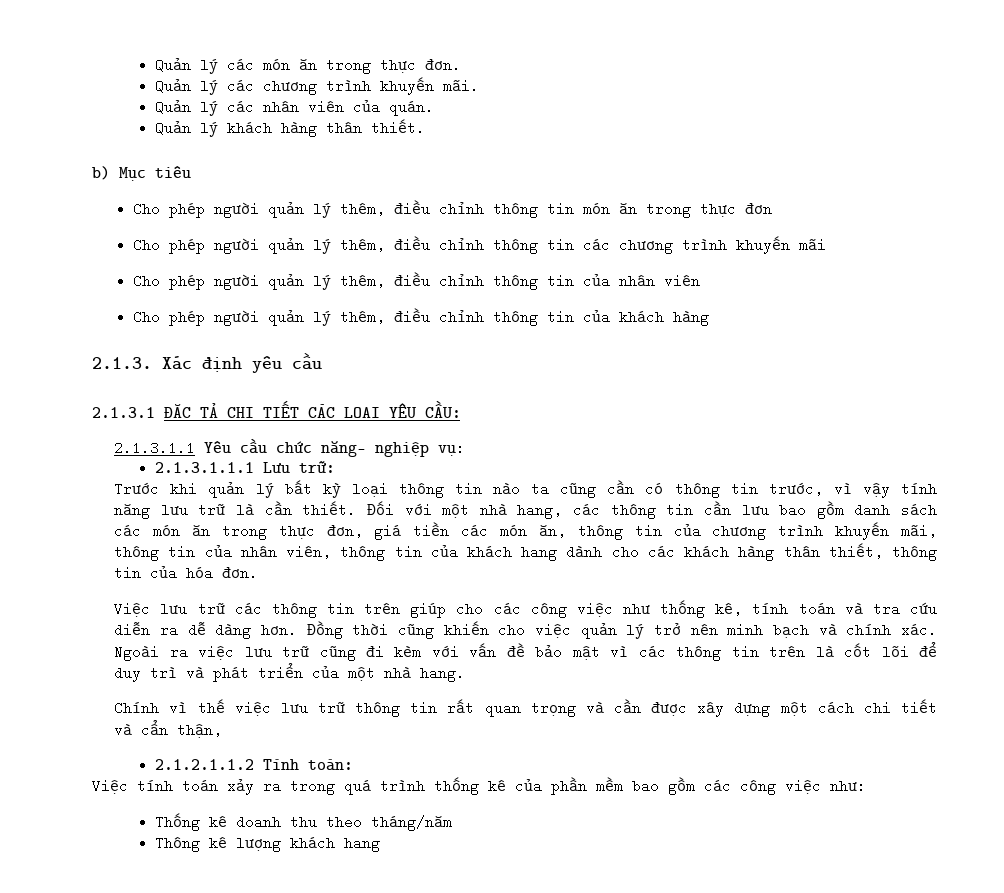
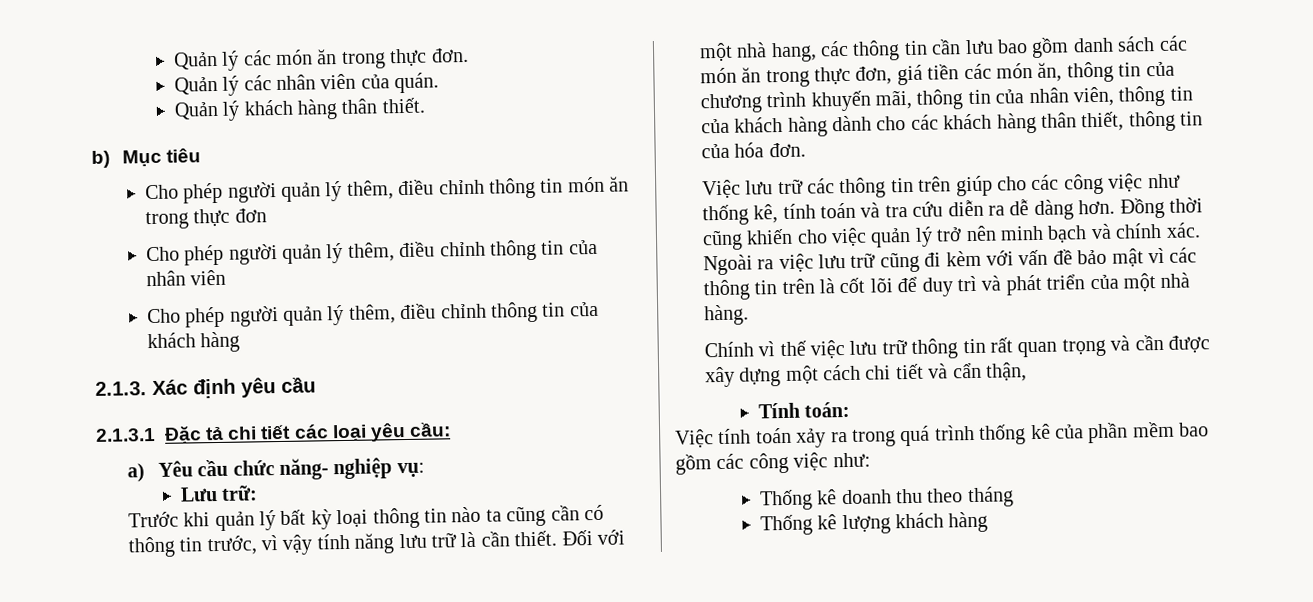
- Quản lý các chương trình khuyến mãi.
- Cho phép người quản lý thêm, điều chỉnh thông tin các chương trình khuyến mãi
- 2.1.3.1 ĐẶC TẢ CHI TIẾT CÁC LOẠI YÊU CẦU:
- 2.1.3.1.1 Yêu cầu chức năng- nghiệp vụ:
+ 2.1.3.1 Đặc tả chi tiết các loại yêu cầu:
+ a) Yêu cầu chức năng- nghiệp vụ:
- 2.1.3.1.1.1 Lưu trữ:
+ Lưu trữ:
- Đối với một nhà hang, các thông tin cần lưu bao gồm danh sách các món ăn trong thực đơn, giá tiền các món ăn, thông tin của chương trình khuyến mãi, thông tin của nhân viên, thông tin của khách hang dành cho các khách hàng thân thiết, thông tin của hóa đơn.
+ Đối với một nhà hang, các thông tin cần lưu bao gồm danh sách các món ăn trong thực đơn, giá tiền các món ăn, thông tin của chương trình khuyến mãi, thông tin của nhân viên, thông tin của khách hàng dành cho các khách hàng thân thiết, thông tin của hóa đơn.
- Ngoài ra việc lưu trữ cũng đi kèm với vấn đề bảo mật vì các thông tin trên là cốt lõi để duy trì và phát triển của một nhà hang.
+ Ngoài ra việc lưu trữ cũng đi kèm với vấn đề bảo mật vì các thông tin trên là cốt lõi để duy trì và phát triển của một nhà hàng.
- 2.1.2.1.1.2 Tính toán:
+ Tính toán:
- Thống kê doanh thu theo tháng/năm
- Thông kê lượng khách hang
+ Thống kê doanh thu theo tháng
+ Thống kê lượng khách hàng

